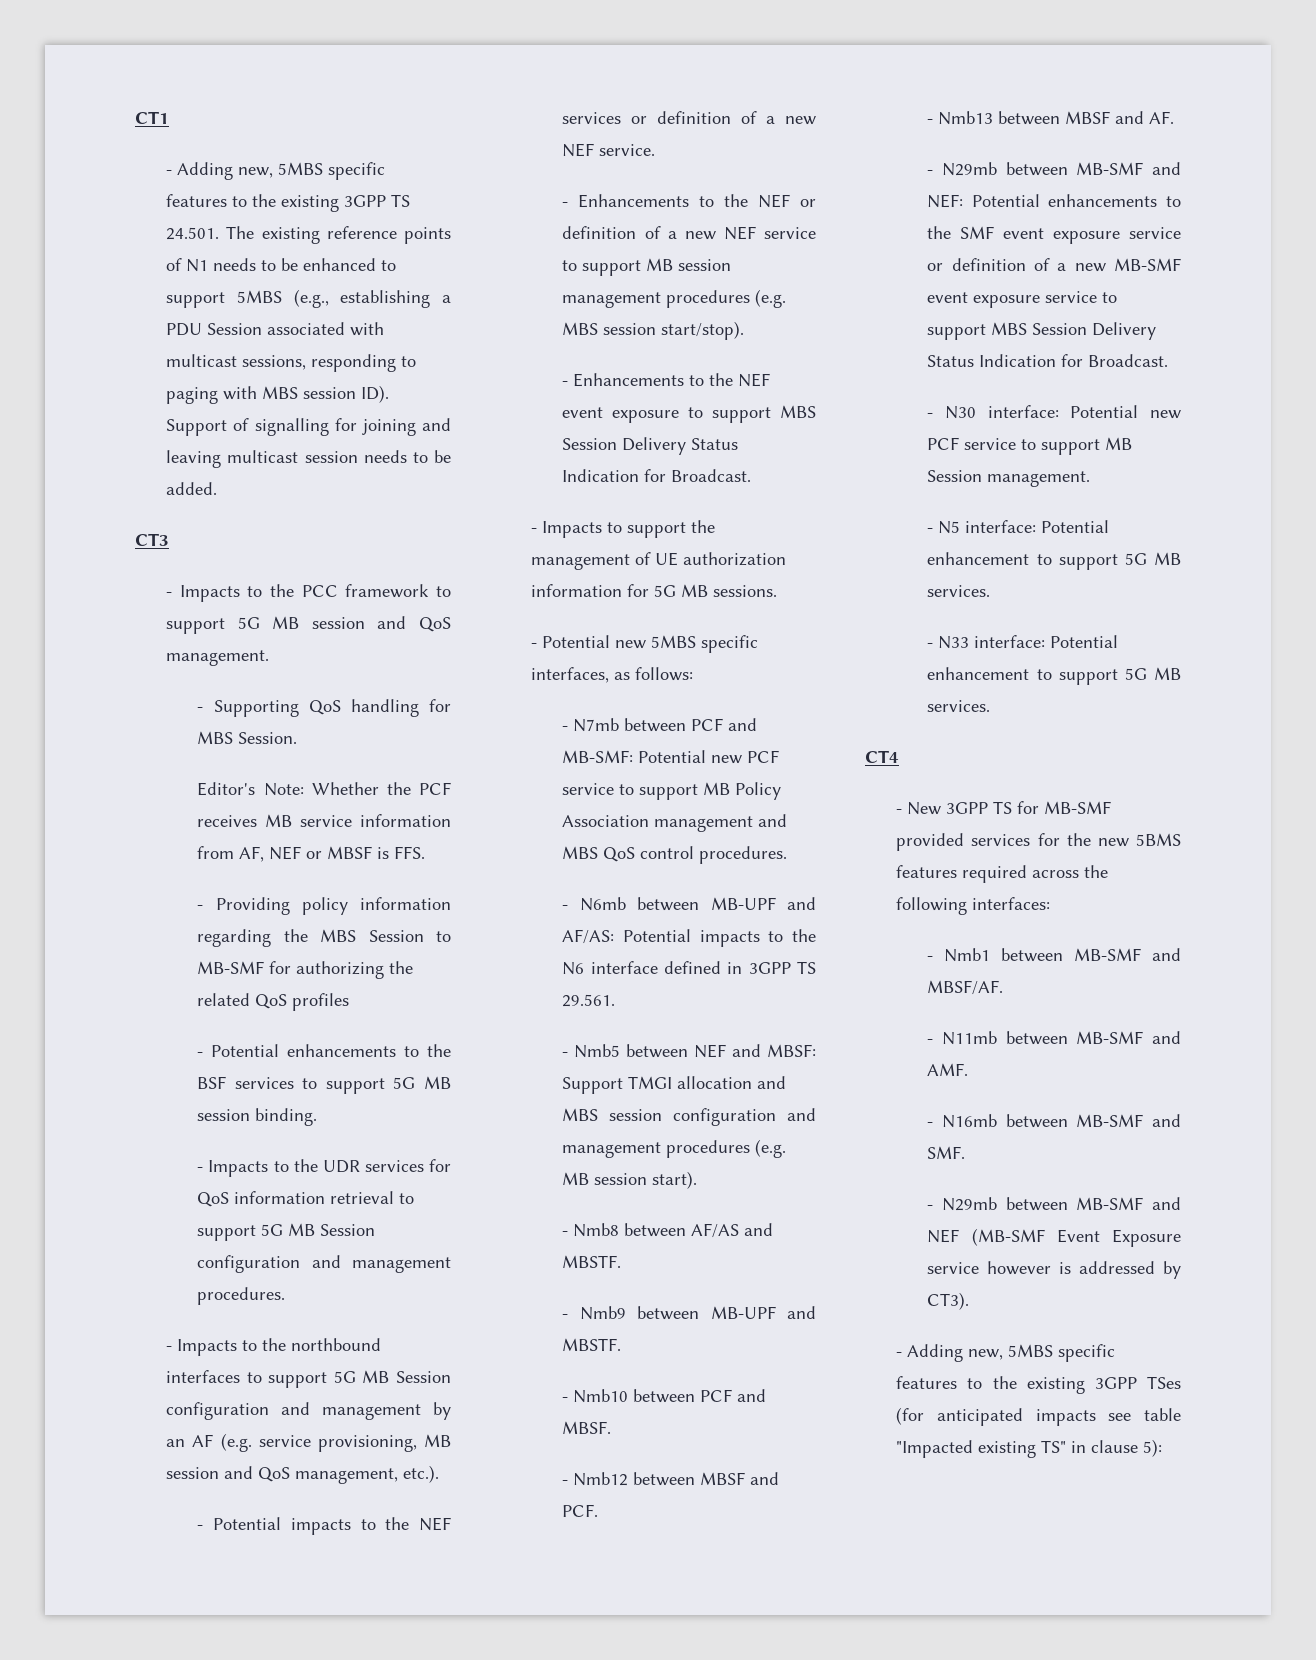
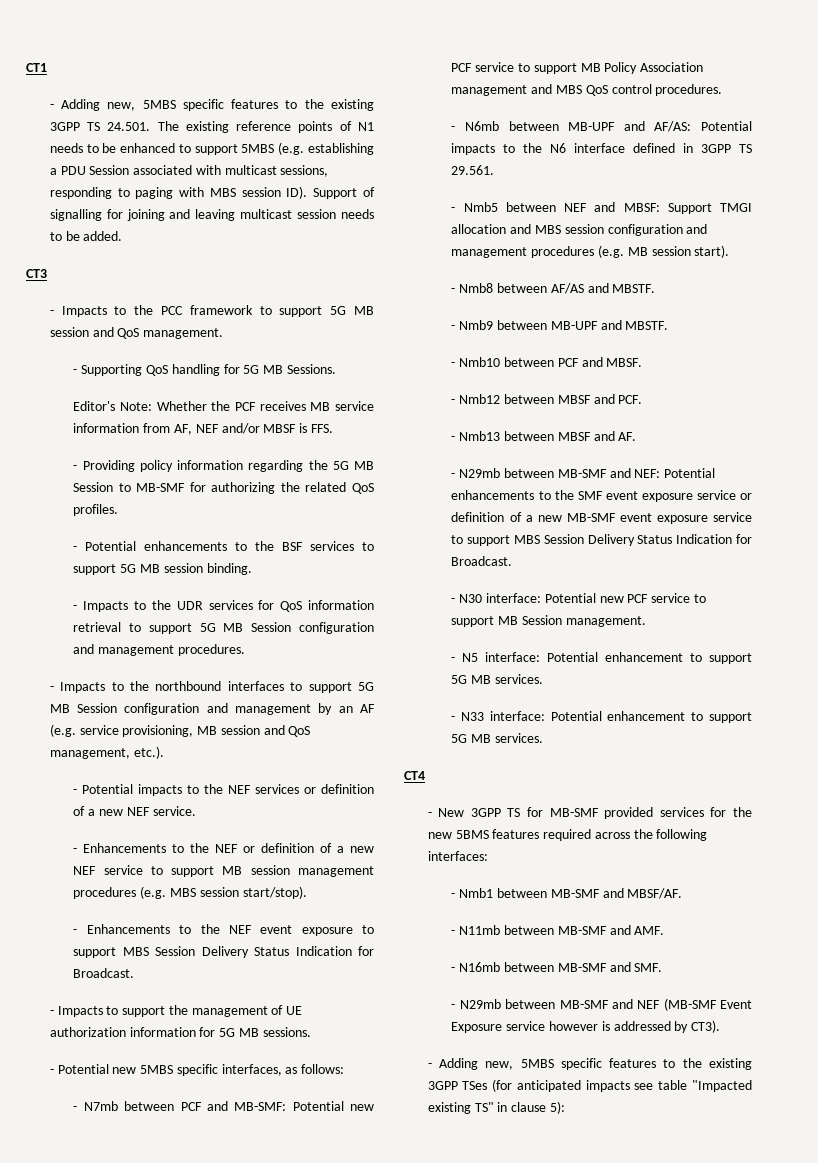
- - Adding new, 5MBS specific features to the existing 3GPP TS 24.501. The existing reference points of N1 needs to be enhanced to support 5MBS (e.g., establishing a PDU Session associated with multicast sessions, responding to paging with MBS session ID). Support of signalling for joining and leaving multicast session needs to be added.
+ - Adding new, 5MBS specific features to the existing 3GPP TS 24.501. The existing reference points of N1 needs to be enhanced to support 5MBS (e.g. establishing a PDU Session associated with multicast sessions, responding to paging with MBS session ID). Support of signalling for joining and leaving multicast session needs to be added.
- - Supporting QoS handling for MBS Session.
+ - Supporting QoS handling for 5G MB Sessions.
- Editor's Note: Whether the PCF receives MB service information from AF, NEF or MBSF is FFS.
+ Editor's Note: Whether the PCF receives MB service information from AF, NEF and/or MBSF is FFS.
- - Providing policy information regarding the MBS Session to MB-SMF for authorizing the related QoS profiles
+ - Providing policy information regarding the 5G MB Session to MB-SMF for authorizing the related QoS profiles.

